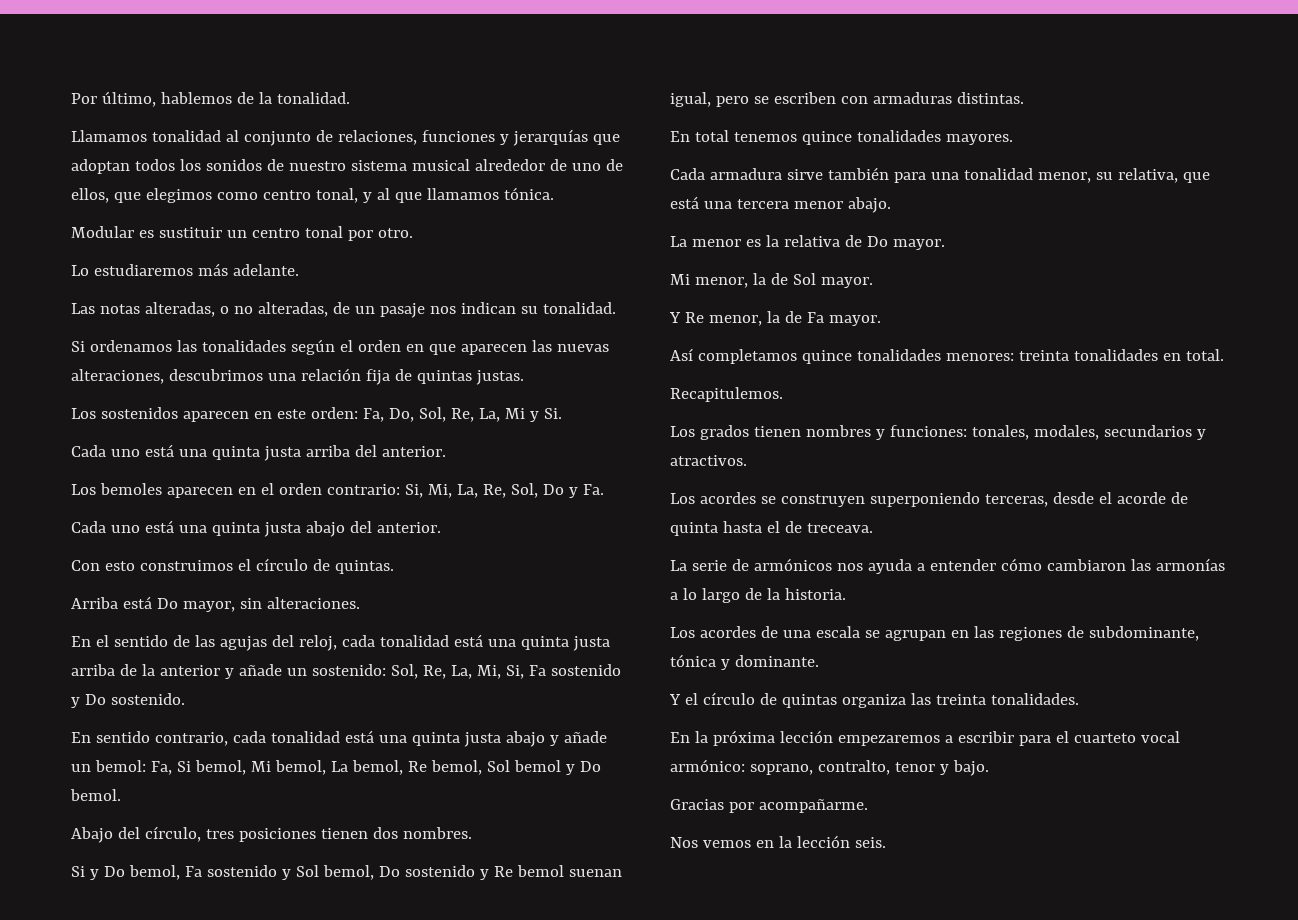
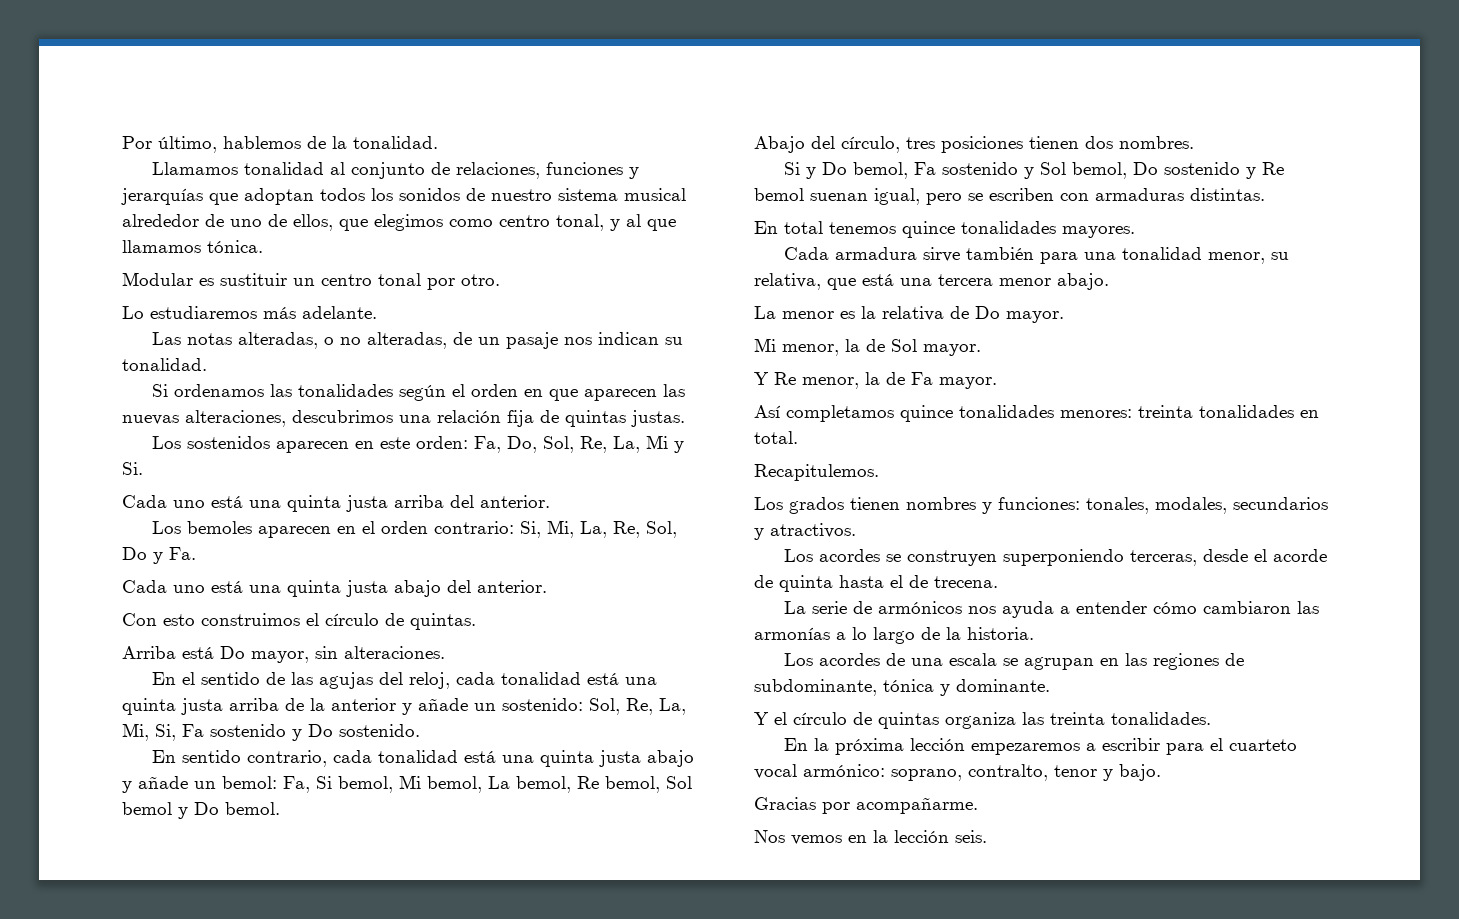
- Los acordes se construyen superponiendo terceras, desde el acorde de quinta hasta el de treceava.
+ Los acordes se construyen superponiendo terceras, desde el acorde de quinta hasta el de trecena.

